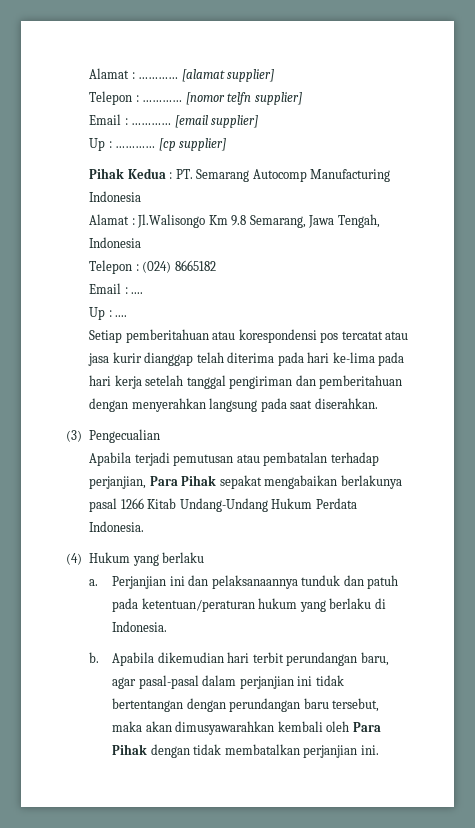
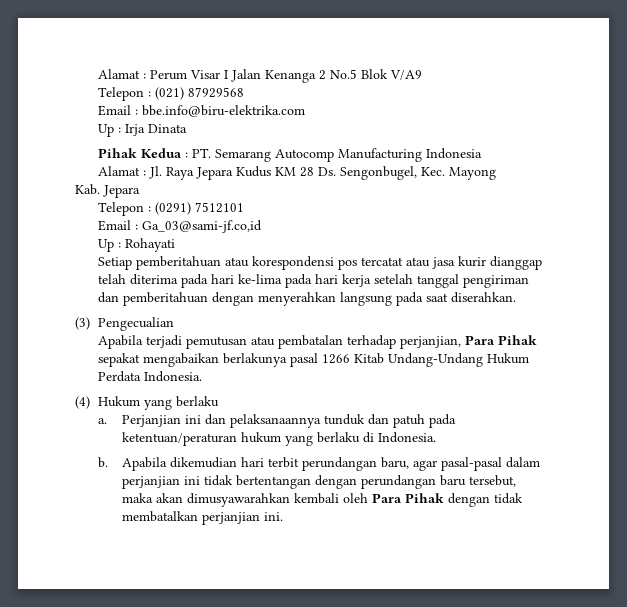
- Alamat : ………… [alamat supplier]
- Telepon : ………… [nomor telfn supplier]
- Email : ………… [email supplier]
- Up : ………… [cp supplier]
+ Alamat : Perum Visar I Jalan Kenanga 2 No.5 Blok V/A9
+ Telepon : (021) 87929568
+ Email : bbe.info@biru-elektrika.com
+ Up : Irja Dinata
- Alamat : Jl.Walisongo Km 9.8 Semarang, Jawa Tengah, Indonesia
- Telepon : (024) 8665182
- Email : ....
- Up : ....
+ Alamat : Jl. Raya Jepara Kudus KM 28 Ds. Sengonbugel, Kec. Mayong
+ Kab. Jepara
+ Telepon : (0291) 7512101
+ Email : Ga_03@sami-jf.co,id
+ Up : Rohayati

